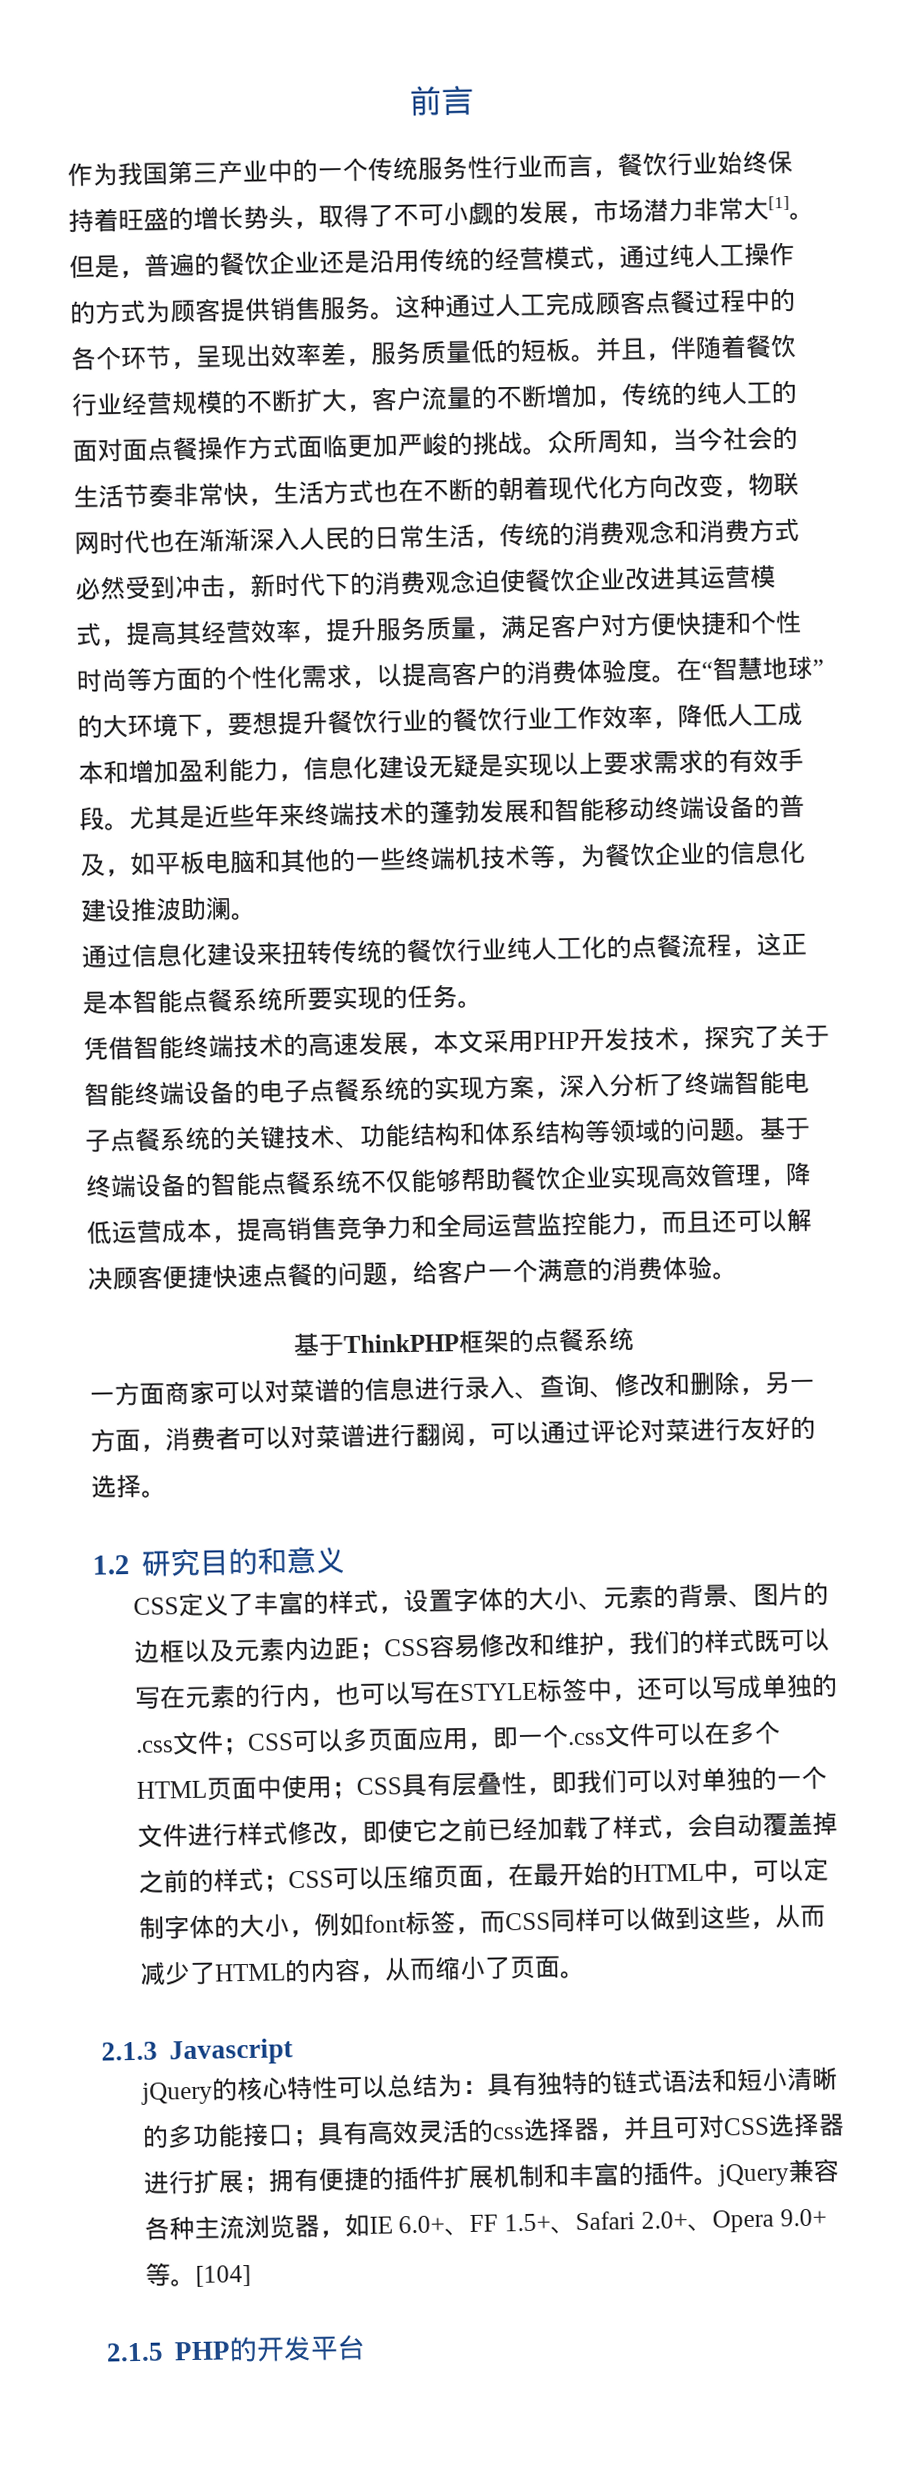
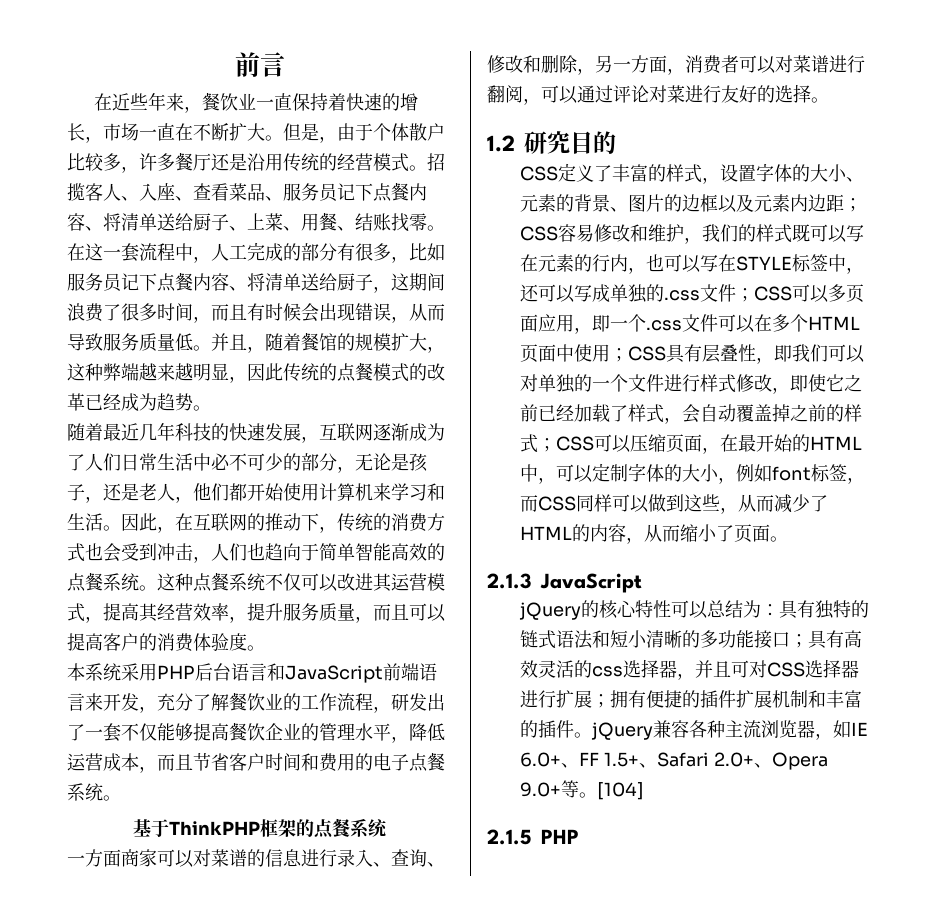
- 作为我国第三产业中的一个传统服务性行业而言，餐饮行业始终保持着旺盛的增长势头，取得了不可小觑的发展，市场潜力非常大[1]。但是，普遍的餐饮企业还是沿用传统的经营模式，通过纯人工操作的方式为顾客提供销售服务。这种通过人工完成顾客点餐过程中的各个环节，呈现出效率差，服务质量低的短板。
+ 在近些年来，餐饮业一直保持着快速的增长，市场一直在不断扩大。但是，由于个体散户比较多，许多餐厅还是沿用传统的经营模式。招揽客人、入座、查看菜品、服务员记下点餐内容、将清单送给厨子、上菜、用餐、结账找零。在这一套流程中，人工完成的部分有很多，比如服务员记下点餐内容、将清单送给厨子，这期间浪费了很多时间，而且有时候会出现错误，从而导致服务质量低。
- 并且，伴随着餐饮行业经营规模的不断扩大，客户流量的不断增加，传统的纯人工的面对面点餐操作方式面临更加严峻的挑战。众所周知，当今社会的生活节奏非常快，生活方式也在不断的朝着现代化方向改变，物联网时代也在渐渐深入人民的日常生活，传统的消费观念和消费方式必然受到冲击，新时代下的消费观念迫使餐饮企业改进其运营模式，提高其经营效率，提升服务质量，满足客户对方便快捷和个性时尚等方面的个性化需求，以提高客户的消费体验度。在“智慧地球”的大环境下，要想提升餐饮行业的餐饮行业工作效率，降低人工成本和增加盈利能力，信息化建设无疑是实现以上要求需求的有效手段。尤其是近些年来终端技术的蓬勃发展和智能移动终端设备的普及，如平板电脑和其他的一些终端机技术等，为餐饮企业的信息化建设推波助澜。
- 通过信息化建设来扭转传统的餐饮行业纯人工化的点餐流程，这正是本智能点餐系统所要实现的任务。
- 凭借智能终端技术的高速发展，本文采用PHP开发技术，探究了关于智能终端设备的电子点餐系统的实现方案，深入分析了终端智能电子点餐系统的关键技术、功能结构和体系结构等领域的问题。基于终端设备的智能点餐系统不仅能够帮助餐饮企业实现高效管理，降低运营成本，提高销售竞争力和全局运营监控能力，而且还可以解决顾客便捷快速点餐的问题，给客户一个满意的消费体验。
+ 并且，随着餐馆的规模扩大，这种弊端越来越明显，因此传统的点餐模式的改革已经成为趋势。
+ 随着最近几年科技的快速发展，互联网逐渐成为了人们日常生活中必不可少的部分，无论是孩子，还是老人，他们都开始使用计算机来学习和生活。因此，在互联网的推动下，传统的消费方式也会受到冲击，人们也趋向于简单智能高效的点餐系统。这种点餐系统不仅可以改进其运营模式，提高其经营效率，提升服务质量，而且可以提高客户的消费体验度。
+ 本系统采用PHP后台语言和JavaScript前端语言来开发，充分了解餐饮业的工作流程，研发出了一套不仅能够提高餐饮企业的管理水平，降低运营成本，而且节省客户时间和费用的电子点餐系统。
- 1.2研究目的和意义
+ 1.2研究目的
- 2.1.3 Javascript
+ 2.1.3 JavaScript
- 2.1.5 PHP的开发平台
+ 2.1.5 PHP

